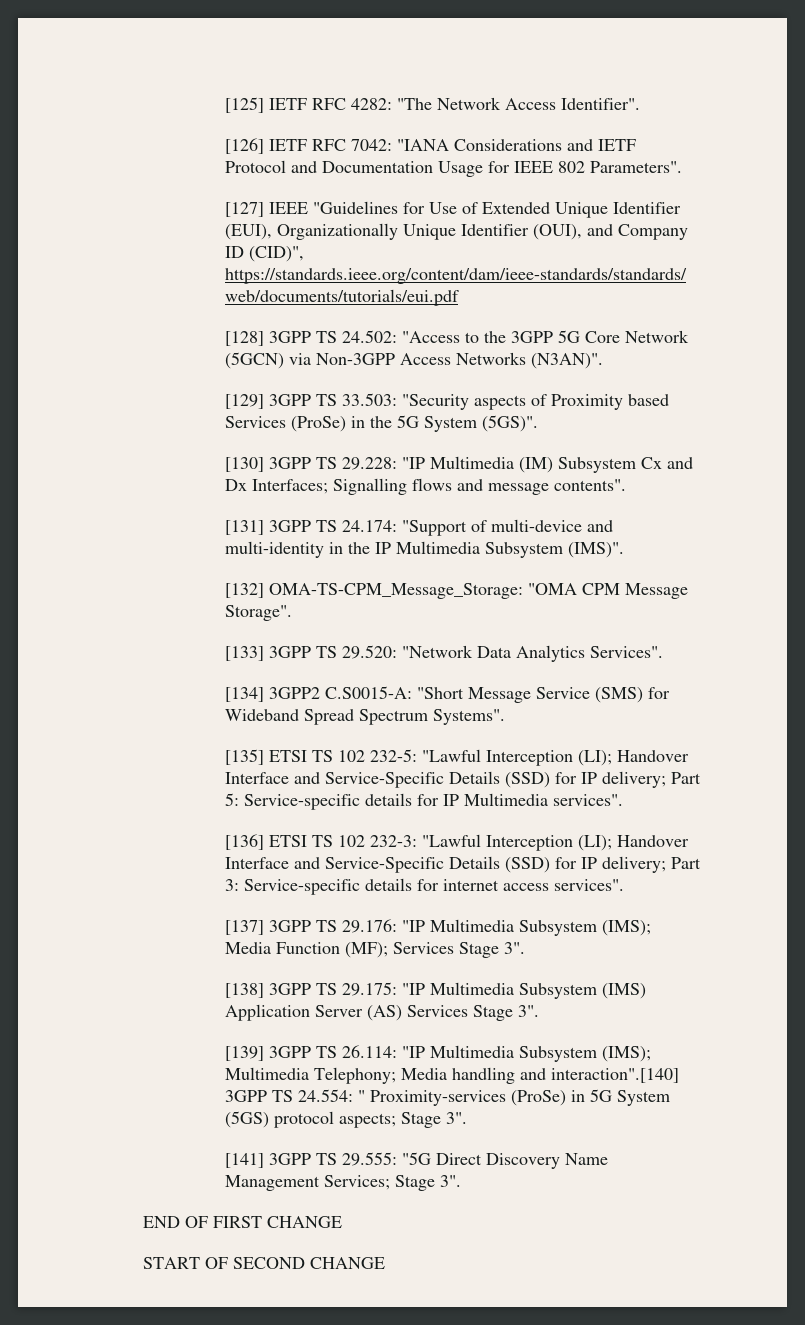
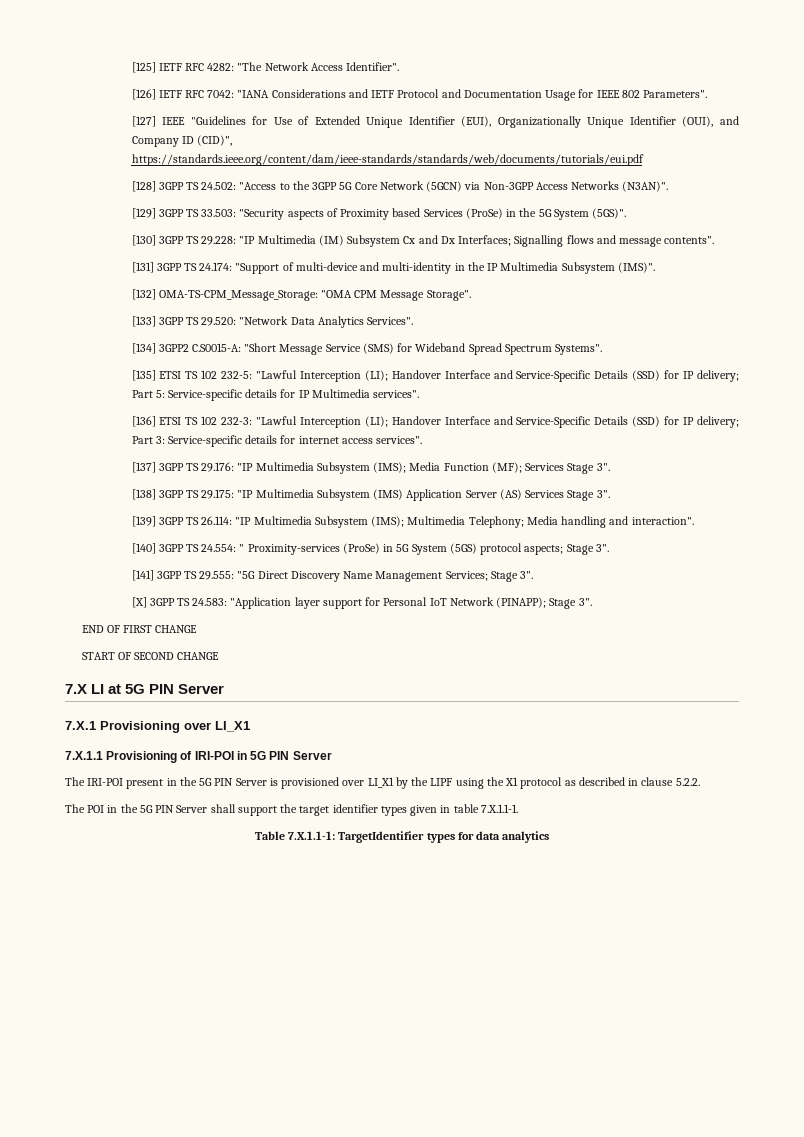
- [139] 3GPP TS 26.114: "IP Multimedia Subsystem (IMS); Multimedia Telephony; Media handling and interaction".[140] 3GPP TS 24.554: " Proximity-services (ProSe) in 5G System (5GS) protocol aspects; Stage 3".
+ [139] 3GPP TS 26.114: "IP Multimedia Subsystem (IMS); Multimedia Telephony; Media handling and interaction".
+ [140] 3GPP TS 24.554: " Proximity-services (ProSe) in 5G System (5GS) protocol aspects; Stage 3".
+ [X] 3GPP TS 24.583: "Application layer support for Personal IoT Network (PINAPP); Stage 3".
+ 7.X LI at 5G PIN Server
+ 7.X.1 Provisioning over LI_X1
+ 7.X.1.1 Provisioning of IRI-POI in 5G PIN Server
+ The IRI-POI present in the 5G PIN Server is provisioned over LI_X1 by the LIPF using the X1 protocol as described in clause 5.2.2.
+ The POI in the 5G PIN Server shall support the target identifier types given in table 7.X.1.1-1.
+ Table 7.X.1.1-1: TargetIdentifier types for data analytics

